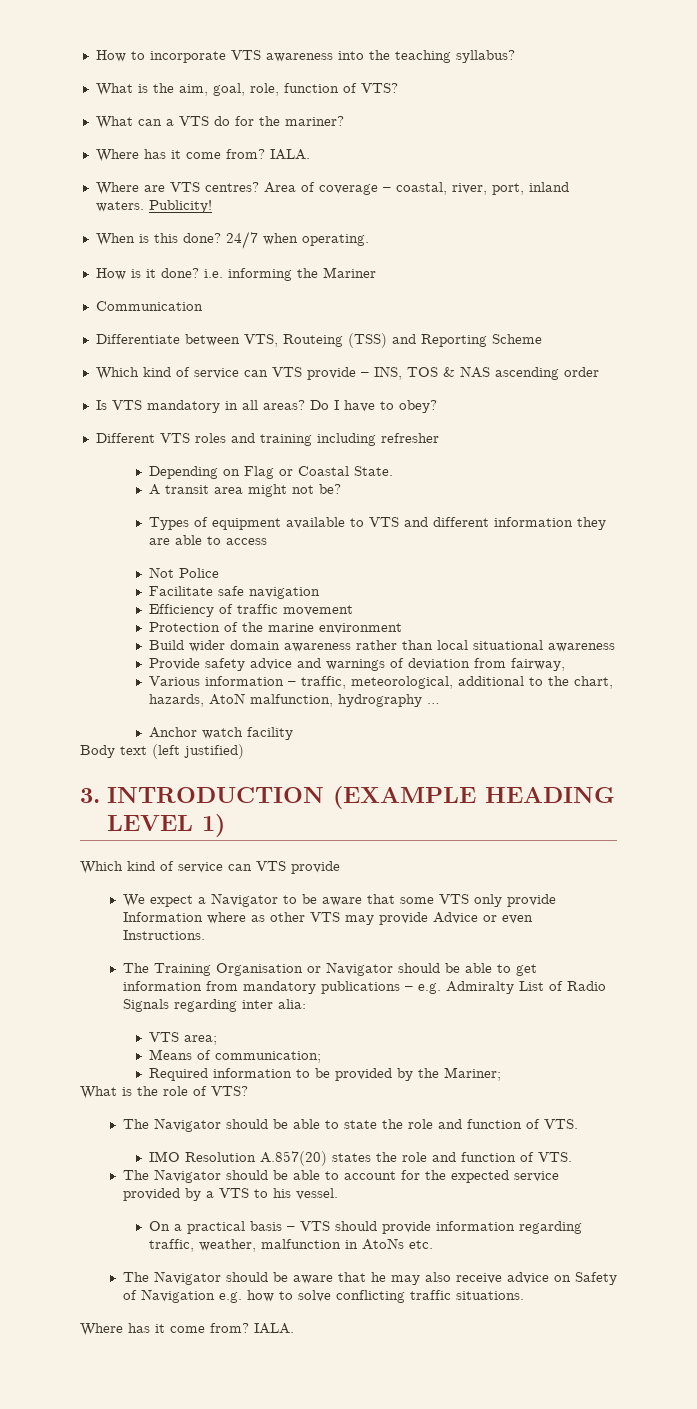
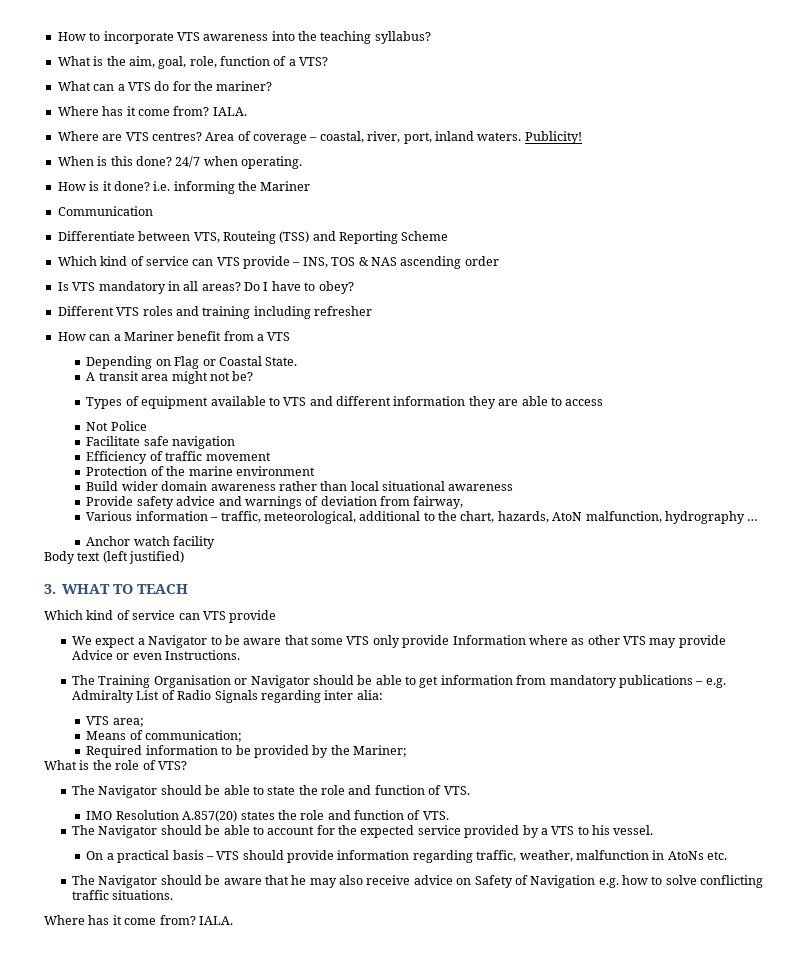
- What is the aim, goal, role, function of VTS?
+ What is the aim, goal, role, function of a VTS?
+ How can a Mariner benefit from a VTS
- 3. INTRODUCTION (EXAMPLE HEADING LEVEL 1)
+ 3. WHAT TO TEACH

